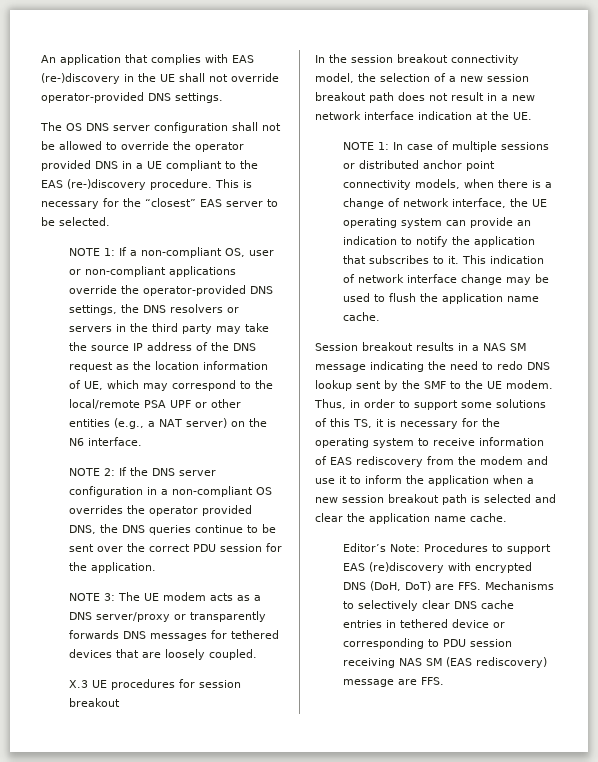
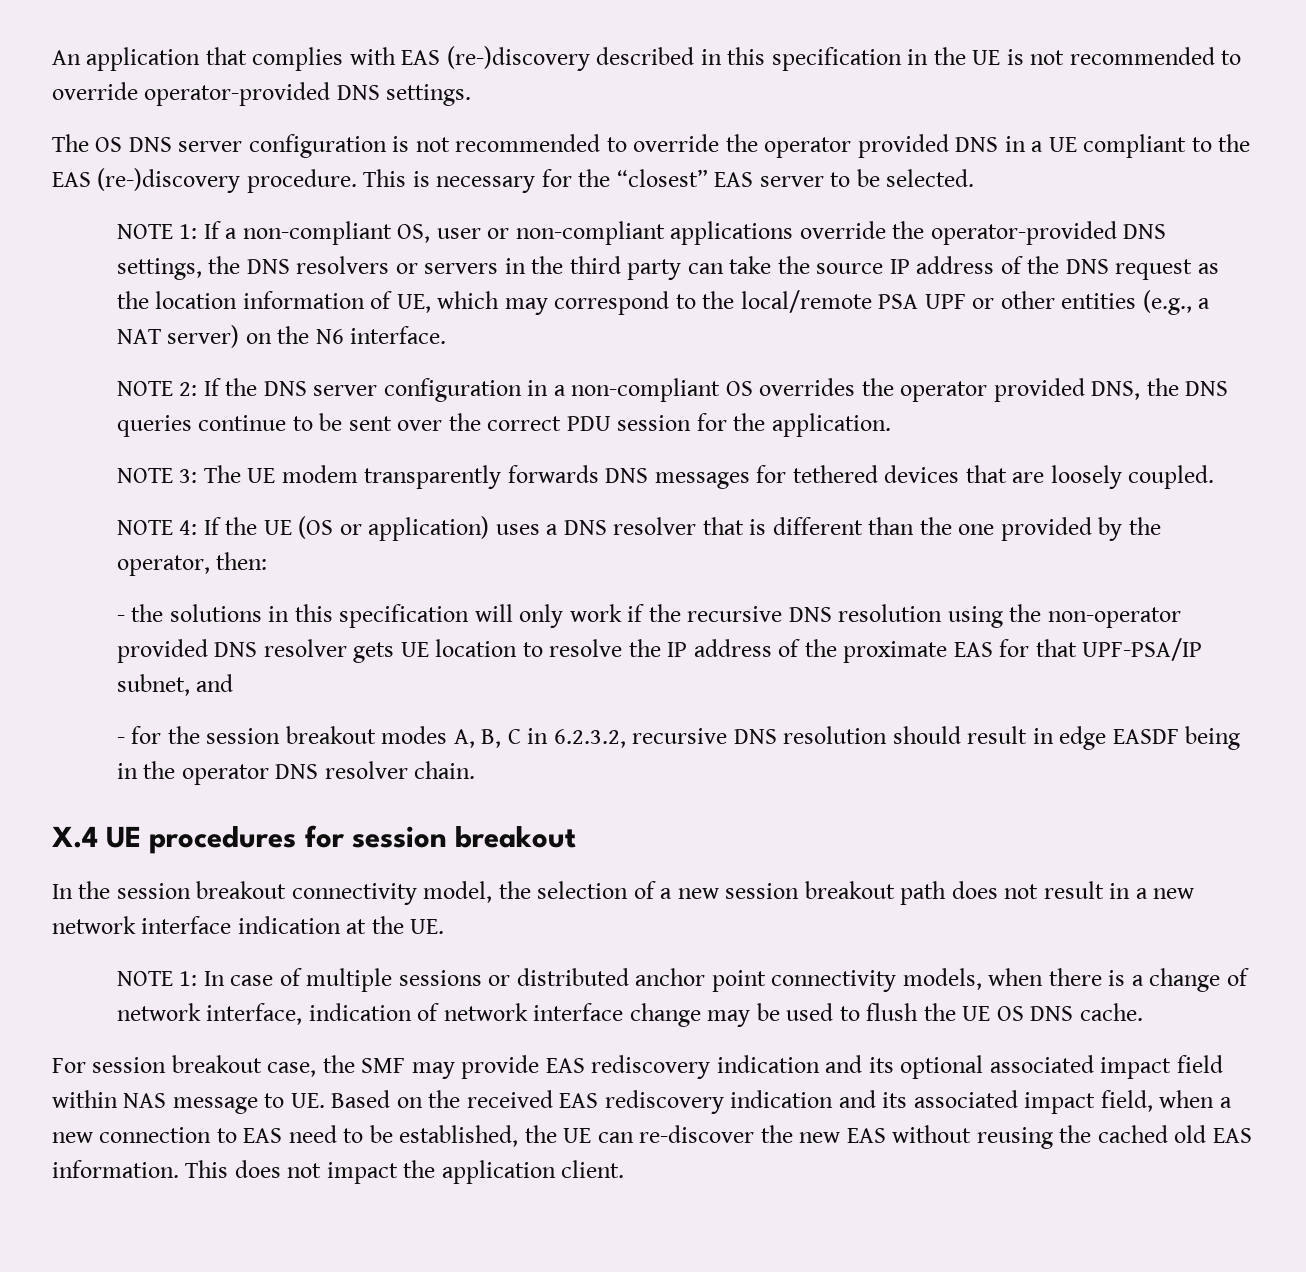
- An application that complies with EAS (re-)discovery in the UE shall not override operator-provided DNS settings.
+ An application that complies with EAS (re-)discovery described in this specification in the UE is not recommended to override operator-provided DNS settings.
- The OS DNS server configuration shall not be allowed to override the operator provided DNS in a UE compliant to the EAS (re-)discovery procedure.
+ The OS DNS server configuration is not recommended to override the operator provided DNS in a UE compliant to the EAS (re-)discovery procedure.
- NOTE 1: If a non-compliant OS, user or non-compliant applications override the operator-provided DNS settings, the DNS resolvers or servers in the third party may take the source IP address of the DNS request as the location information of UE, which may correspond to the local/remote PSA UPF or other entities (e.g., a NAT server) on the N6 interface.
+ NOTE 1: If a non-compliant OS, user or non-compliant applications override the operator-provided DNS settings, the DNS resolvers or servers in the third party can take the source IP address of the DNS request as the location information of UE, which may correspond to the local/remote PSA UPF or other entities (e.g., a NAT server) on the N6 interface.
- NOTE 3: The UE modem acts as a DNS server/proxy or transparently forwards DNS messages for tethered devices that are loosely coupled.
+ NOTE 3: The UE modem transparently forwards DNS messages for tethered devices that are loosely coupled.
- X.3 UE procedures for session breakout
+ NOTE 4: If the UE (OS or application) uses a DNS resolver that is different than the one provided by the operator, then:
+ - the solutions in this specification will only work if the recursive DNS resolution using the non-operator provided DNS resolver gets UE location to resolve the IP address of the proximate EAS for that UPF-PSA/IP subnet, and
+ - for the session breakout modes A, B, C in 6.2.3.2, recursive DNS resolution should result in edge EASDF being in the operator DNS resolver chain.
+ X.4 UE procedures for session breakout
- NOTE 1: In case of multiple sessions or distributed anchor point connectivity models, when there is a change of network interface, the UE operating system can provide an indication to notify the application that subscribes to it. This indication of network interface change may be used to flush the application name cache.
- Session breakout results in a NAS SM message indicating the need to redo DNS lookup sent by the SMF to the UE modem. Thus, in order to support some solutions of this TS, it is necessary for the operating system to receive information of EAS rediscovery from the modem and use it to inform the application when a new session breakout path is selected and clear the application name cache.
- Editor’s Note: Procedures to support EAS (re)discovery with encrypted DNS (DoH, DoT) are FFS. Mechanisms to selectively clear DNS cache entries in tethered device or corresponding to PDU session receiving NAS SM (EAS rediscovery) message are FFS.
+ NOTE 1: In case of multiple sessions or distributed anchor point connectivity models, when there is a change of network interface, indication of network interface change may be used to flush the UE OS DNS cache.
+ For session breakout case, the SMF may provide EAS rediscovery indication and its optional associated impact field within NAS message to UE. Based on the received EAS rediscovery indication and its associated impact field, when a new connection to EAS need to be established, the UE can re-discover the new EAS without reusing the cached old EAS information. This does not impact the application client.

